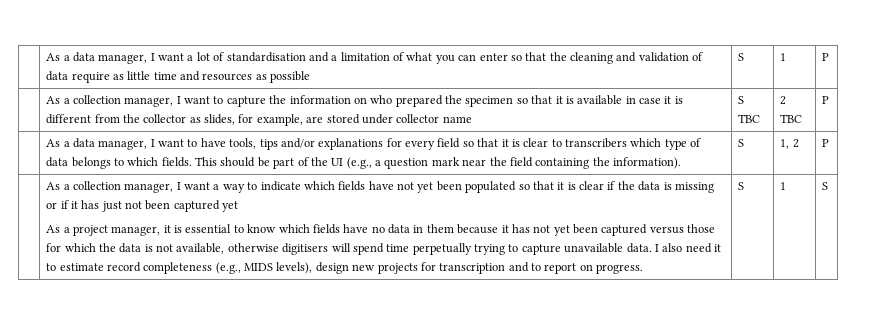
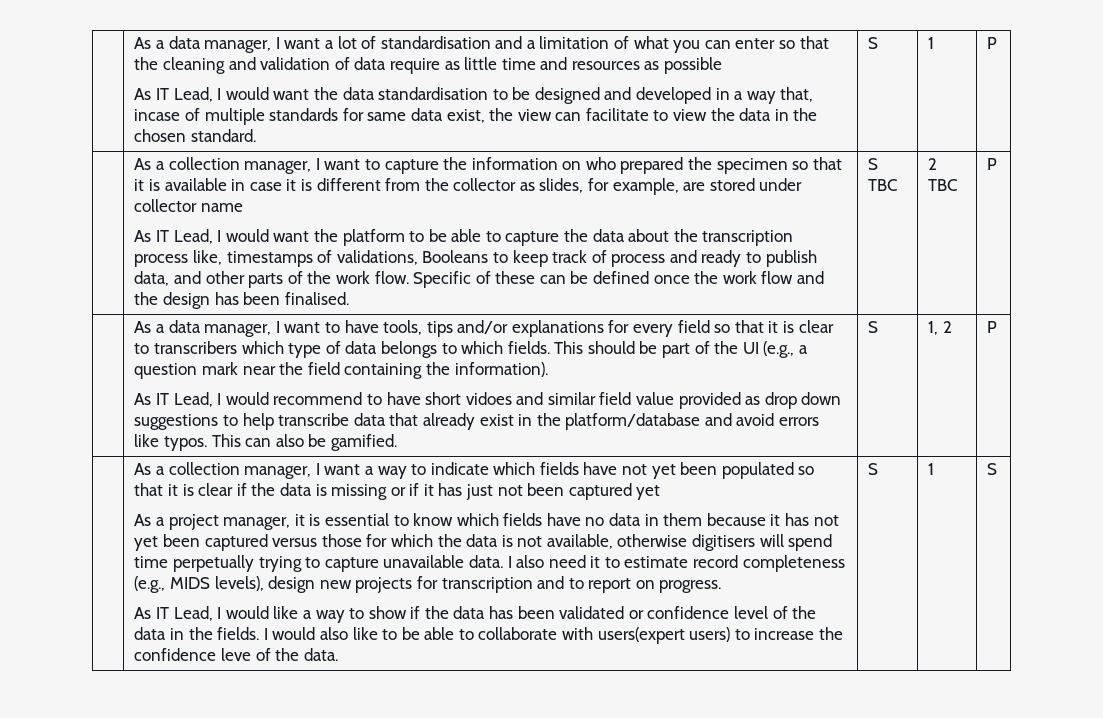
+ As IT Lead, I would want the data standardisation to be designed and developed in a way that, incase of multiple standards for same data exist, the view can facilitate to view the data in the chosen standard.
+ As IT Lead, I would want the platform to be able to capture the data about the transcription process like, timestamps of validations, Booleans to keep track of process and ready to publish data, and other parts of the work flow. Specific of these can be defined once the work flow and the design has been finalised.
+ As IT Lead, I would recommend to have short vidoes and similar field value provided as drop down suggestions to help transcribe data that already exist in the platform/database and avoid errors like typos. This can also be gamified.
+ As IT Lead, I would like a way to show if the data has been validated or confidence level of the data in the fields. I would also like to be able to collaborate with users(expert users) to increase the confidence leve of the data.

